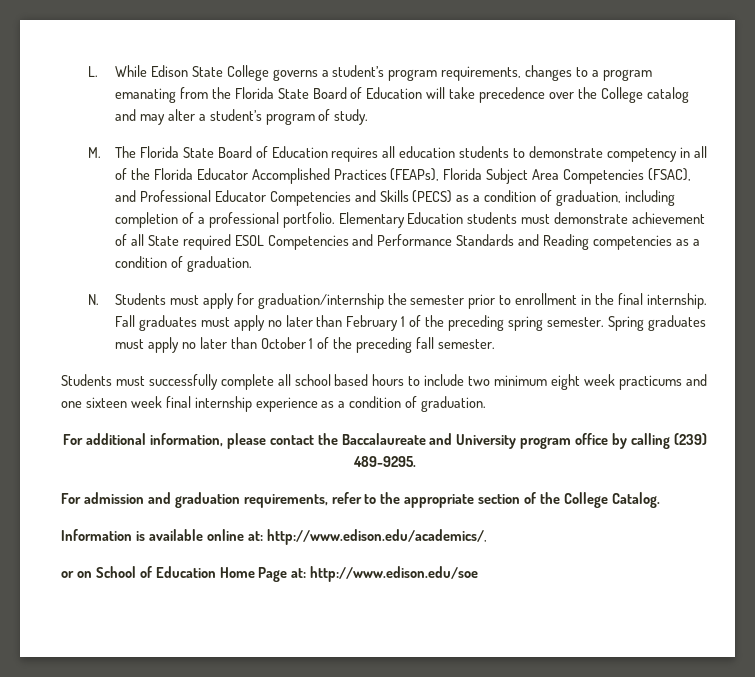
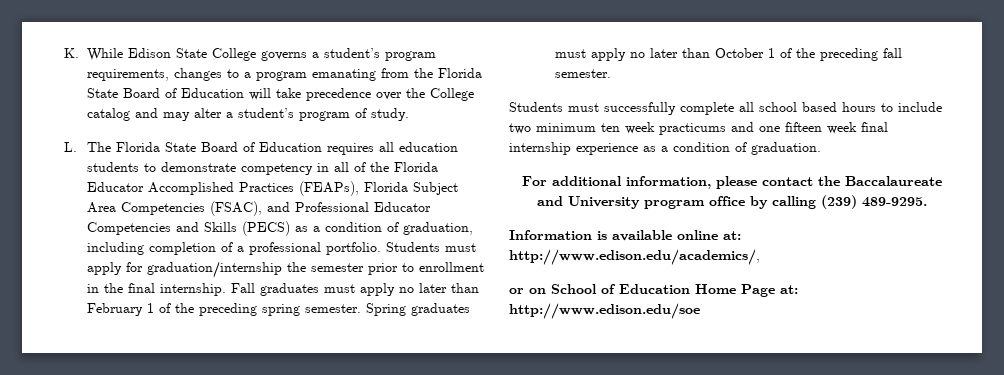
- L. While Edison State College governs a student’s program requirements, changes to a program emanating from the Florida State Board of Education will take precedence over the College catalog and may alter a student’s program of study.
+ K. While Edison State College governs a student’s program requirements, changes to a program emanating from the Florida State Board of Education will take precedence over the College catalog and may alter a student’s program of study.
- M. The Florida State Board of Education requires all education students to demonstrate competency in all of the Florida Educator Accomplished Practices (FEAPs), Florida Subject Area Competencies (FSAC), and Professional Educator Competencies and Skills (PECS) as a condition of graduation, including completion of a professional portfolio.
+ L. The Florida State Board of Education requires all education students to demonstrate competency in all of the Florida Educator Accomplished Practices (FEAPs), Florida Subject Area Competencies (FSAC), and Professional Educator Competencies and Skills (PECS) as a condition of graduation, including completion of a professional portfolio.
- Elementary Education students must demonstrate achievement of all State required ESOL Competencies and Performance Standards and Reading competencies as a condition of graduation.
- N. Students must apply for graduation/internship the semester prior to enrollment in the final internship.
+ Students must apply for graduation/internship the semester prior to enrollment in the final internship.
- Students must successfully complete all school based hours to include two minimum eight week practicums and one sixteen week final internship experience as a condition of graduation.
+ Students must successfully complete all school based hours to include two minimum ten week practicums and one fifteen week final internship experience as a condition of graduation.
- For admission and graduation requirements, refer to the appropriate section of the College Catalog.

